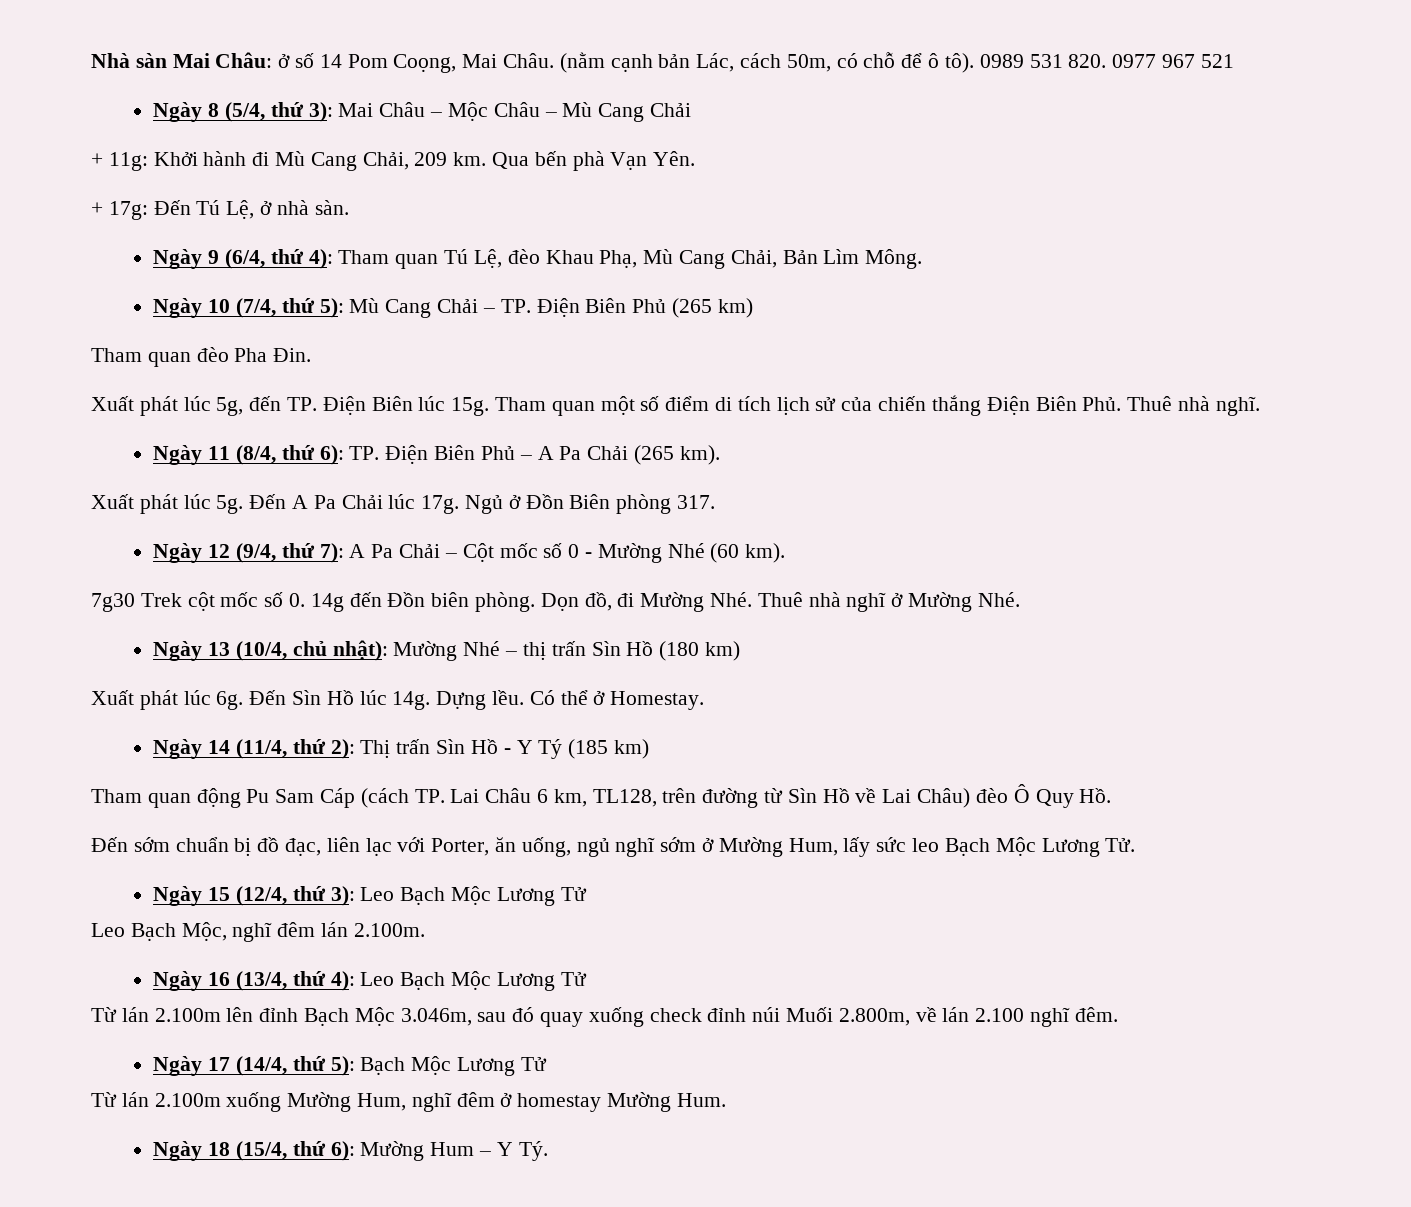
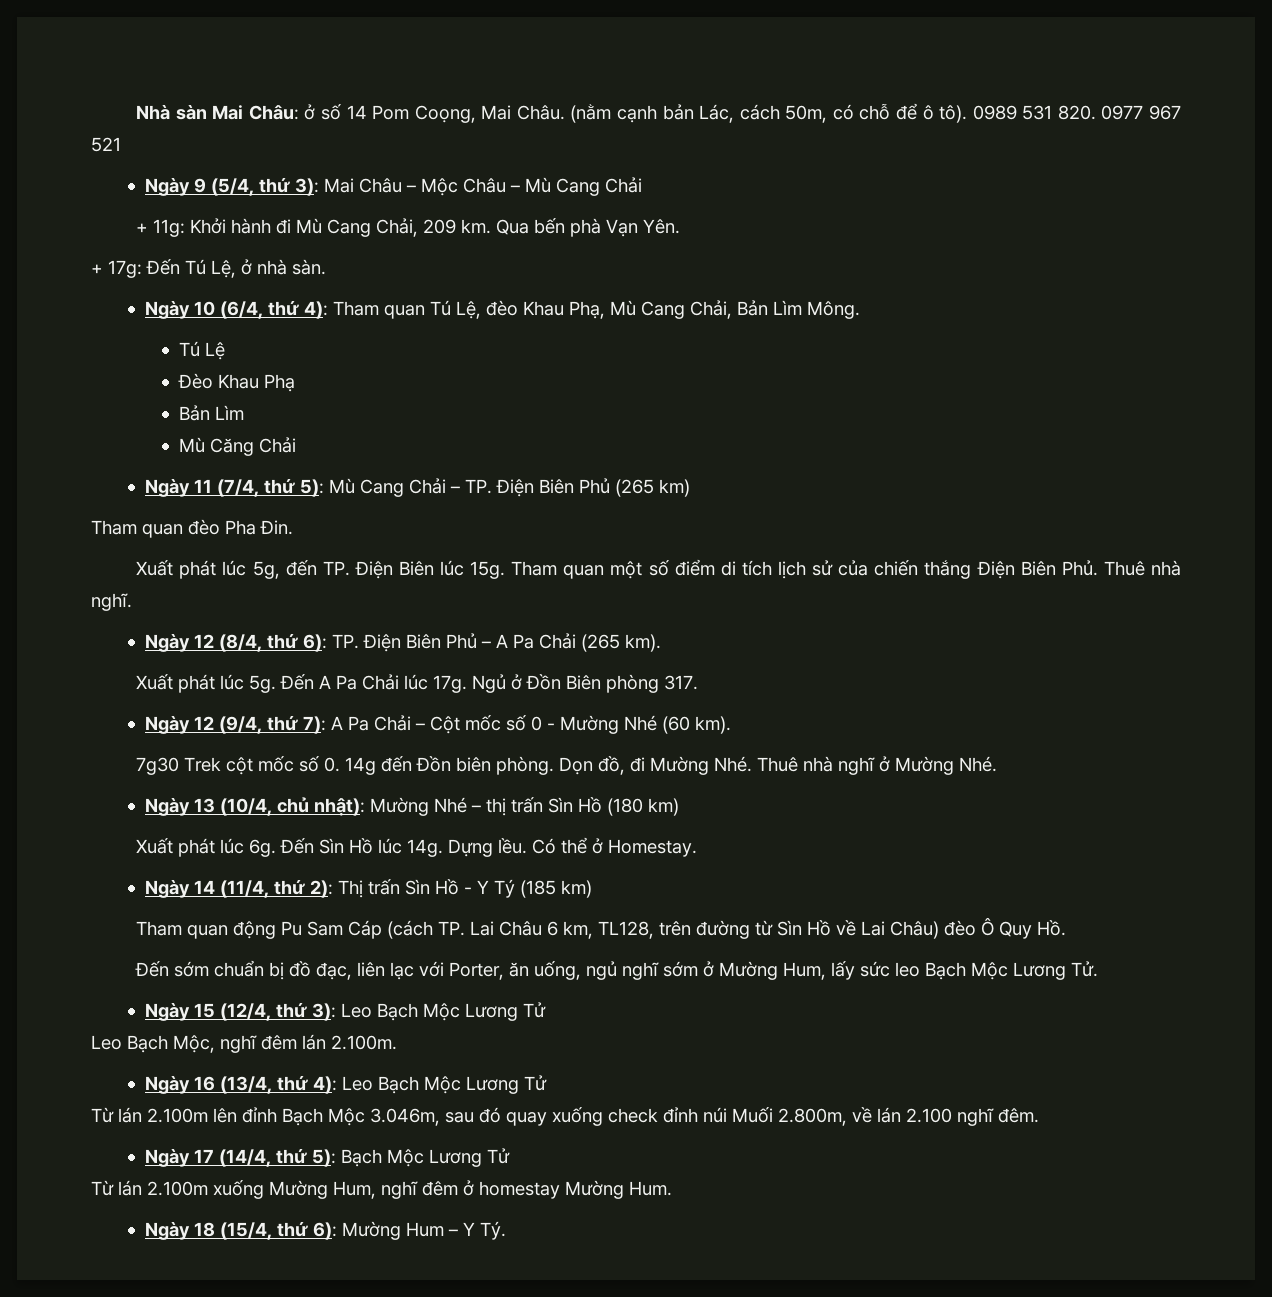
- Ngày 8 (5/4, thứ 3): Mai Châu – Mộc Châu – Mù Cang Chải
+ Ngày 9 (5/4, thứ 3): Mai Châu – Mộc Châu – Mù Cang Chải
- Ngày 9 (6/4, thứ 4): Tham quan Tú Lệ, đèo Khau Phạ, Mù Cang Chải, Bản Lìm Mông.
+ Ngày 10 (6/4, thứ 4): Tham quan Tú Lệ, đèo Khau Phạ, Mù Cang Chải, Bản Lìm Mông.
- Ngày 10 (7/4, thứ 5): Mù Cang Chải – TP. Điện Biên Phủ (265 km)
+ Tú Lệ
+ Đèo Khau Phạ
+ Bản Lìm
+ Mù Căng Chải
+ Ngày 11 (7/4, thứ 5): Mù Cang Chải – TP. Điện Biên Phủ (265 km)
- Ngày 11 (8/4, thứ 6): TP. Điện Biên Phủ – A Pa Chải (265 km).
+ Ngày 12 (8/4, thứ 6): TP. Điện Biên Phủ – A Pa Chải (265 km).

